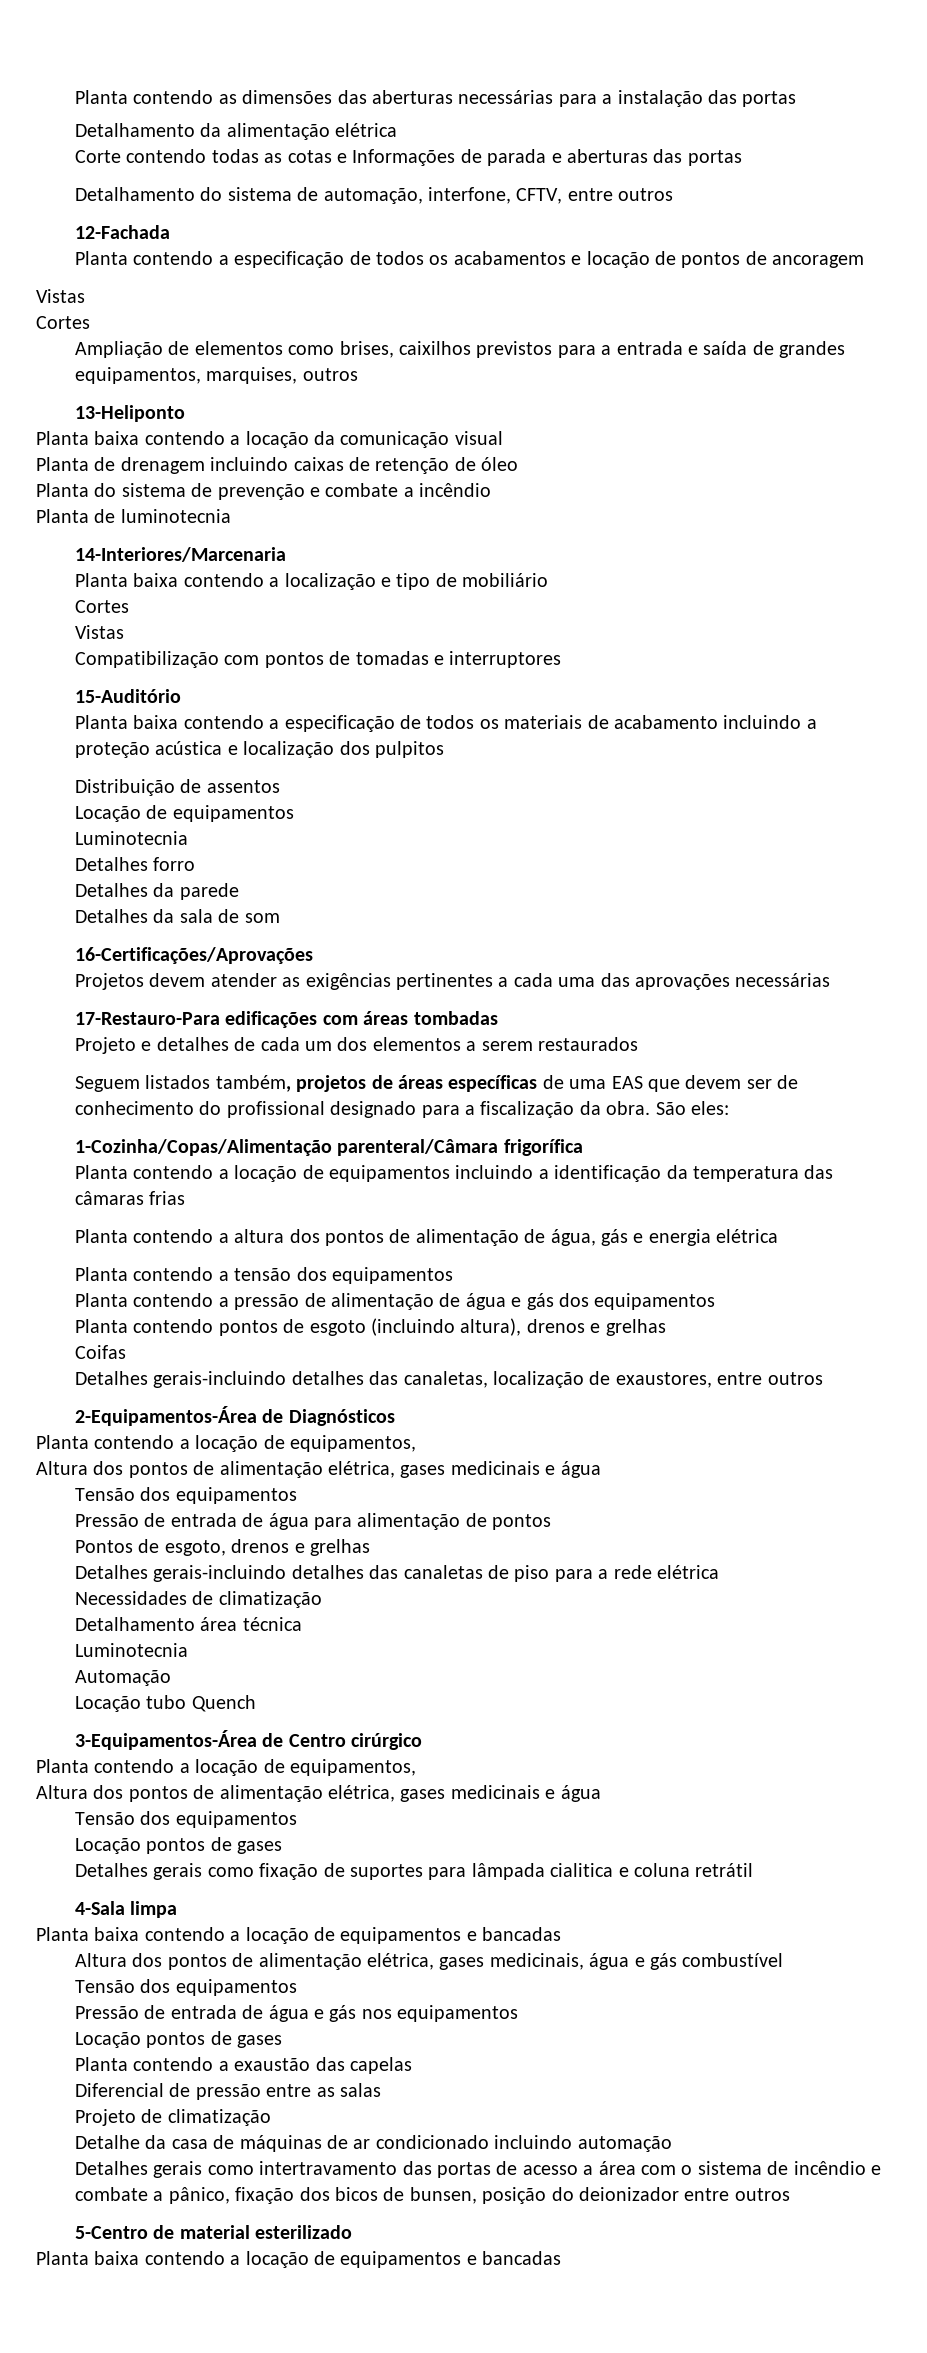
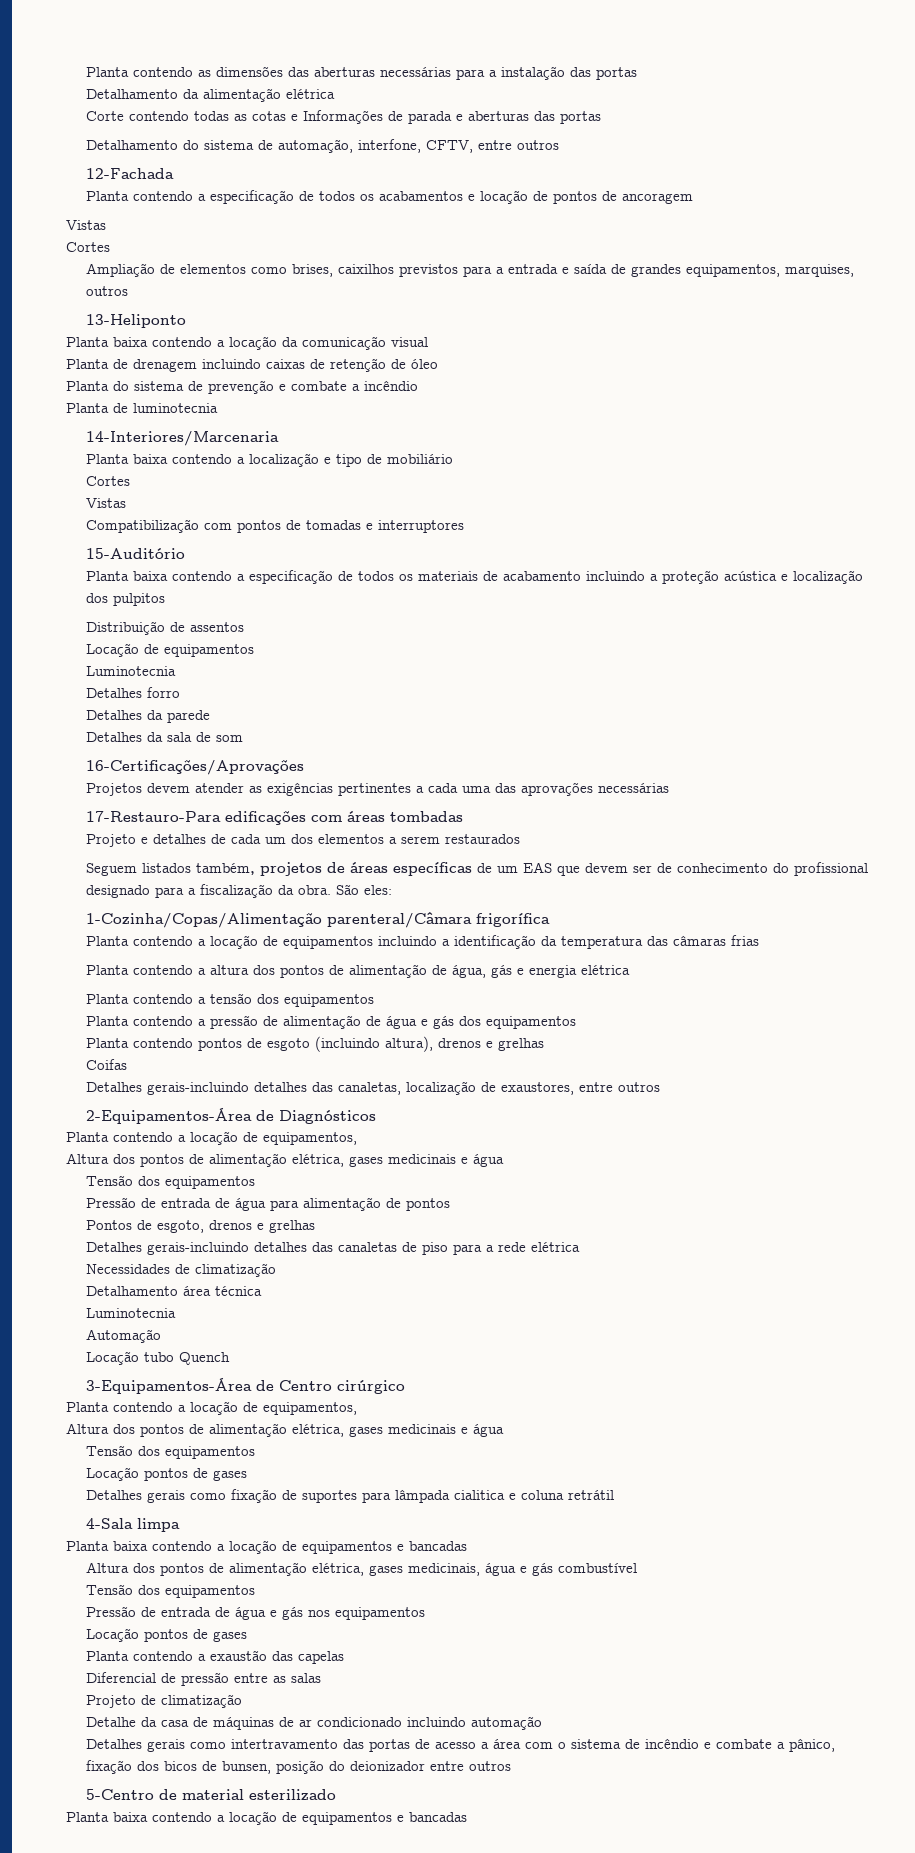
- Seguem listados também, projetos de áreas específicas de uma EAS que devem ser de conhecimento do profissional designado para a fiscalização da obra.
+ Seguem listados também, projetos de áreas específicas de um EAS que devem ser de conhecimento do profissional designado para a fiscalização da obra.

